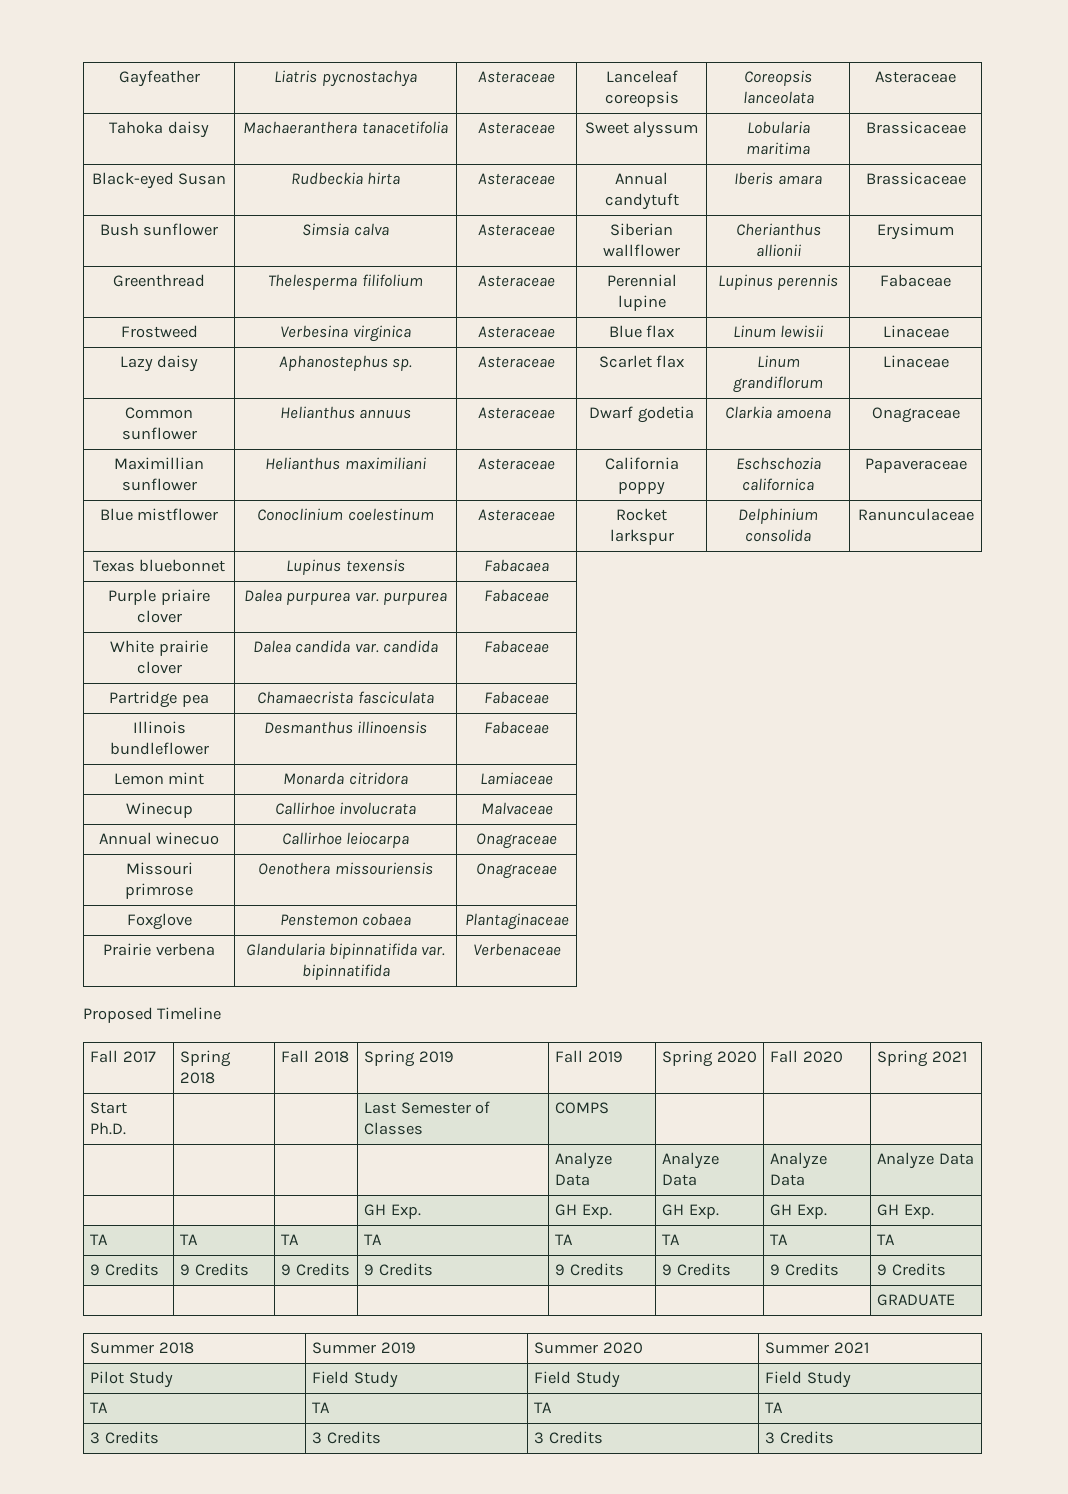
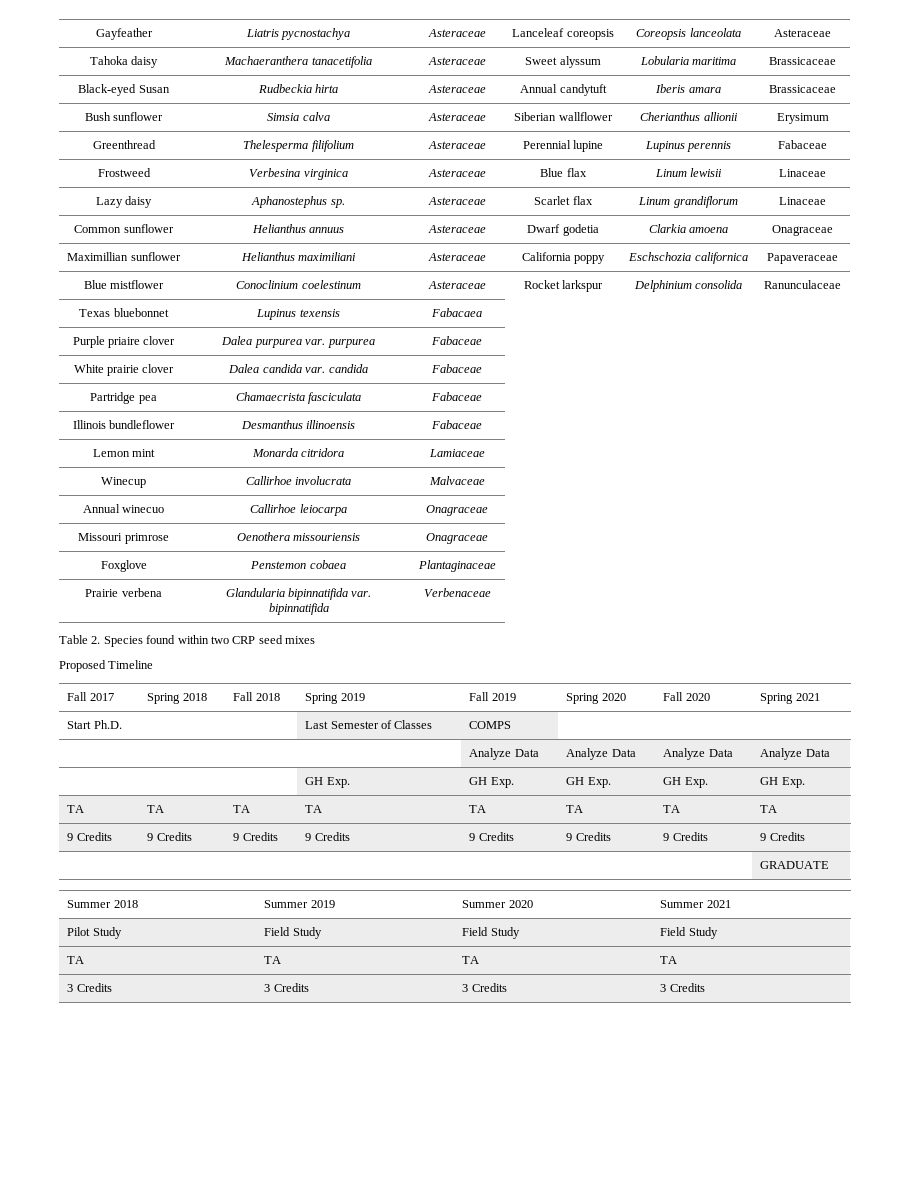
+ Table 2. Species found within two CRP seed mixes

